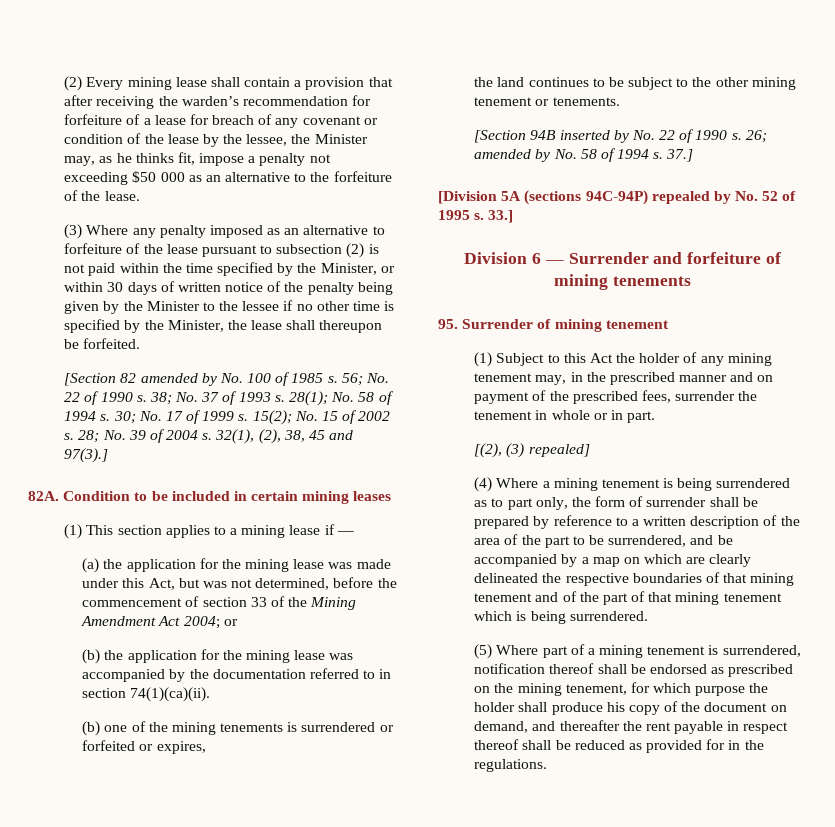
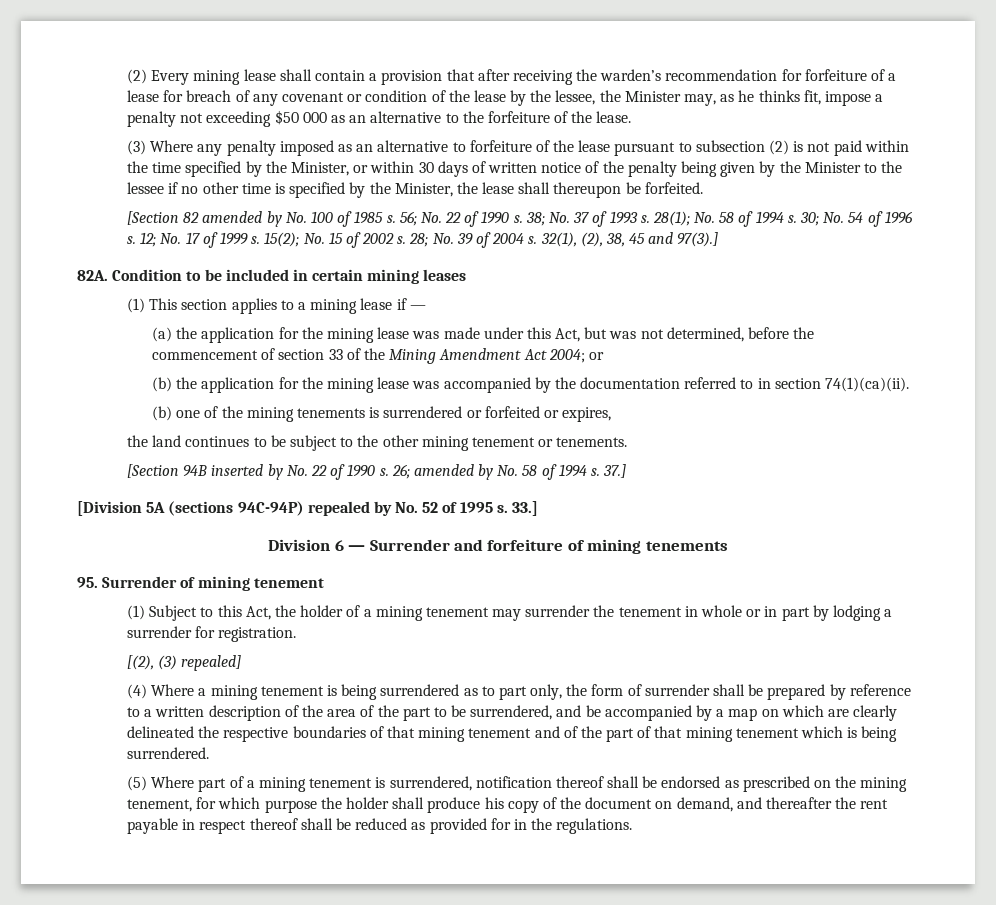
- 30; No. 17 of 1999 s.
+ 30; No. 54 of 1996 s. 12; No. 17 of 1999 s.
- (1) Subject to this Act the holder of any mining tenement may, in the prescribed manner and on payment of the prescribed fees, surrender the tenement in whole or in part.
+ (1) Subject to this Act, the holder of a mining tenement may surrender the tenement in whole or in part by lodging a surrender for registration.

